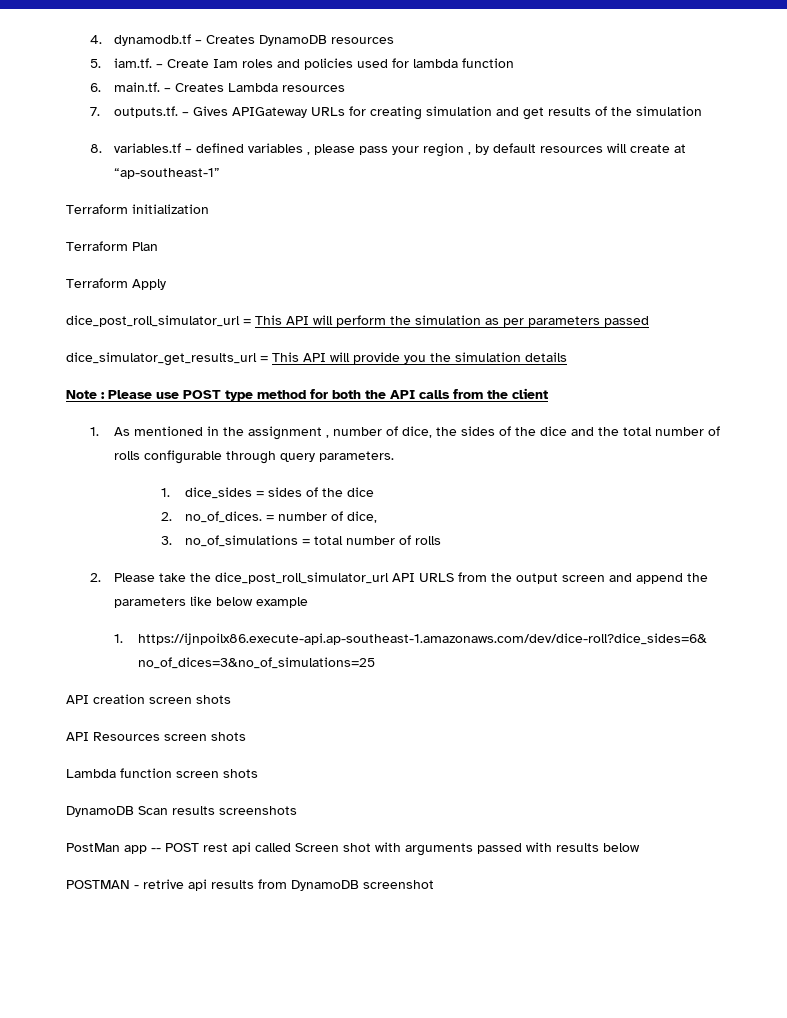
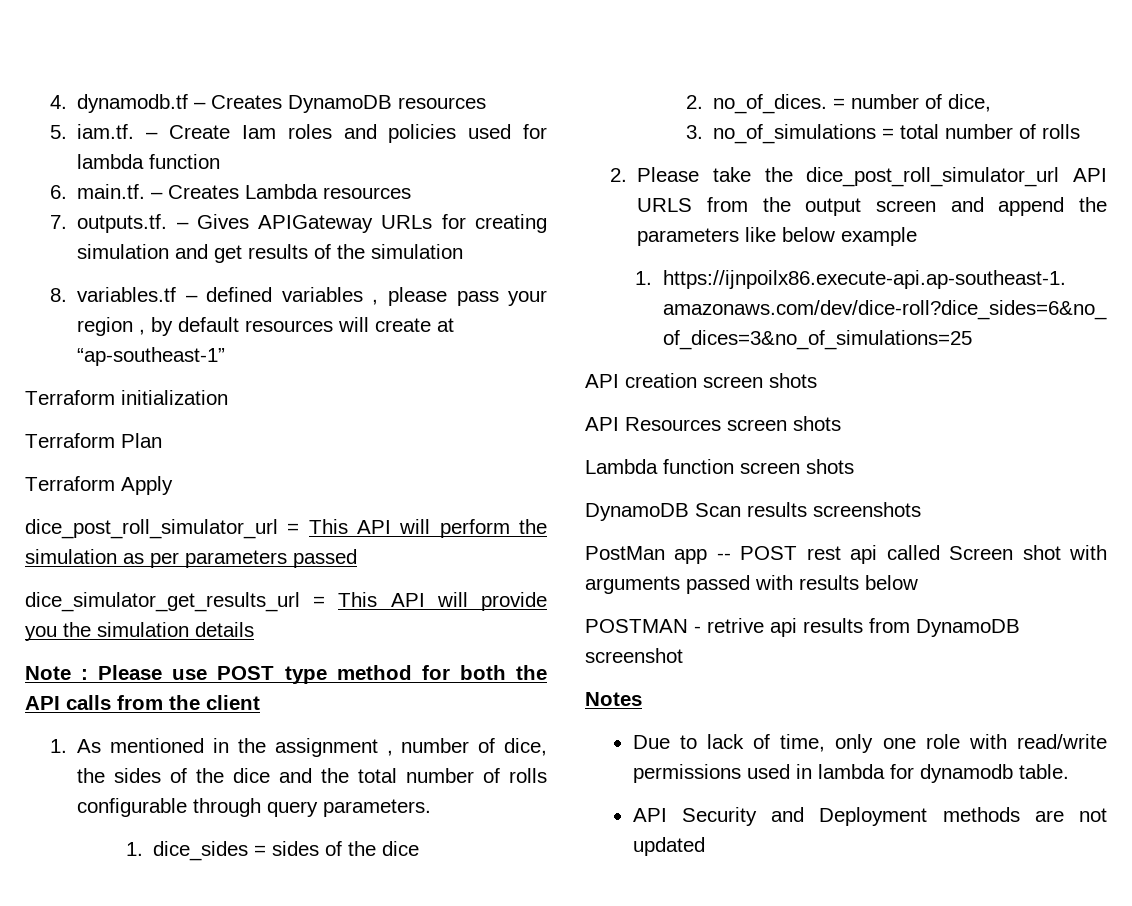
+ Notes
+ Due to lack of time, only one role with read/write permissions used in lambda for dynamodb table.
+ API Security and Deployment methods are not updated

